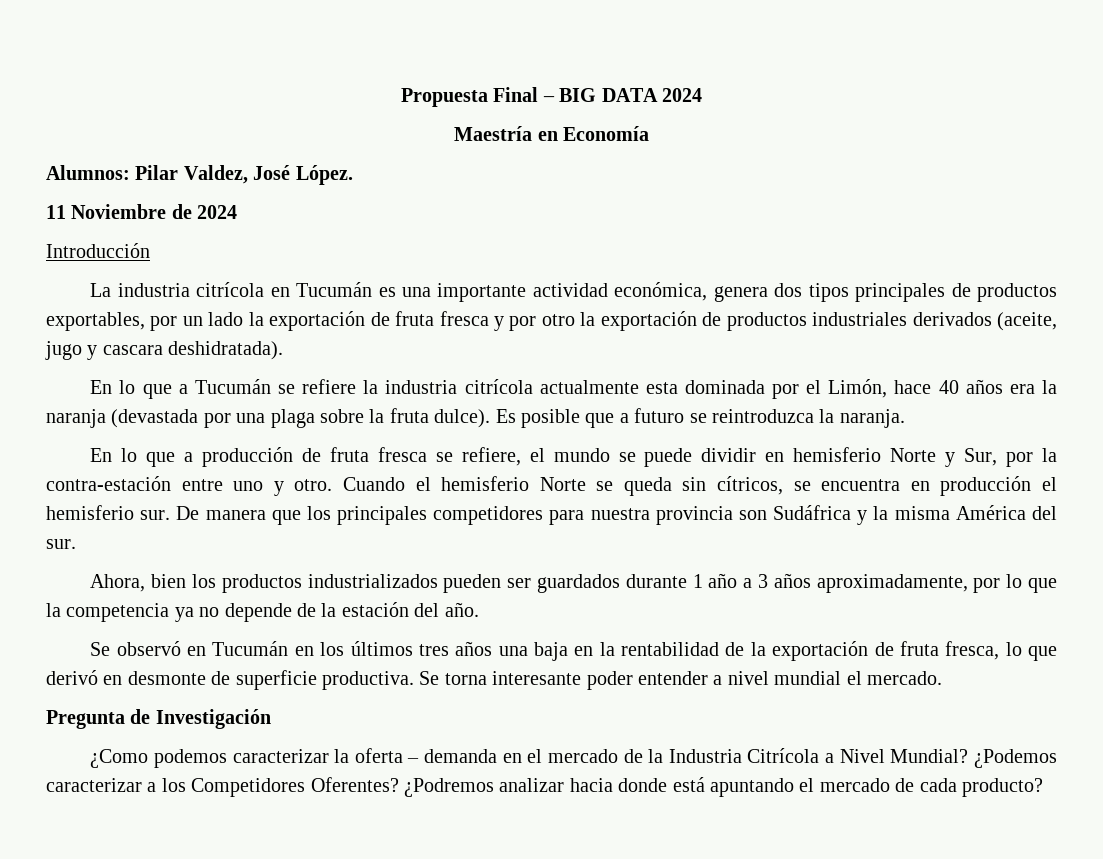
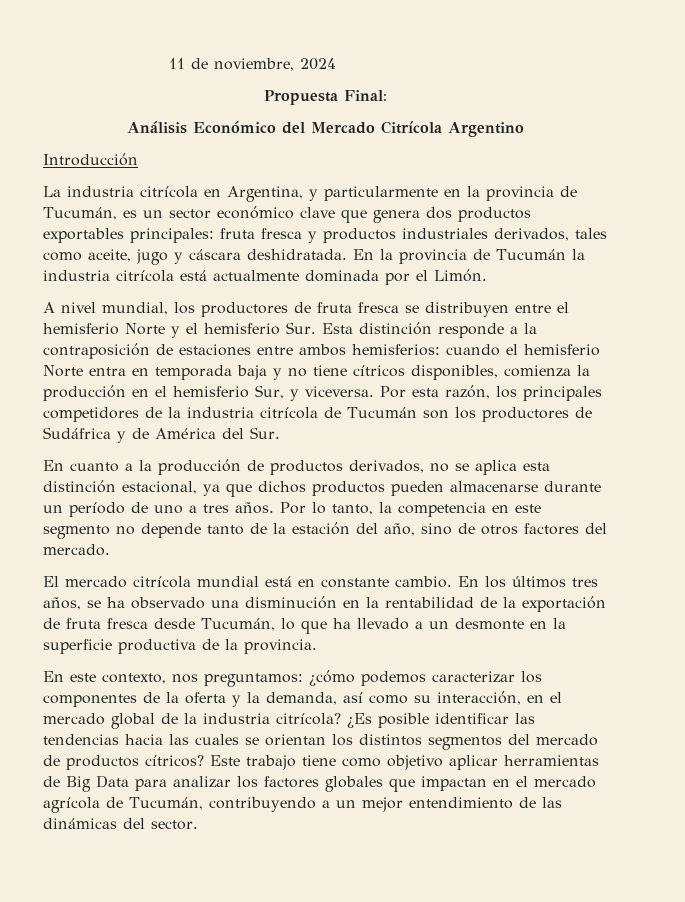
- Propuesta Final – BIG DATA 2024
- Maestría en Economía
- Alumnos: Pilar Valdez, José López.
- 11 Noviembre de 2024
+ 11 de noviembre, 2024
+ Propuesta Final:
+ Análisis Económico del Mercado Citrícola Argentino
- La industria citrícola en Tucumán es una importante actividad económica, genera dos tipos principales de productos exportables, por un lado la exportación de fruta fresca y por otro la exportación de productos industriales derivados (aceite, jugo y cascara deshidratada).
- En lo que a Tucumán se refiere la industria citrícola actualmente esta dominada por el Limón, hace 40 años era la naranja (devastada por una plaga sobre la fruta dulce). Es posible que a futuro se reintroduzca la naranja.
- En lo que a producción de fruta fresca se refiere, el mundo se puede dividir en hemisferio Norte y Sur, por la contra-estación entre uno y otro. Cuando el hemisferio Norte se queda sin cítricos, se encuentra en producción el hemisferio sur. De manera que los principales competidores para nuestra provincia son Sudáfrica y la misma América del sur.
- Ahora, bien los productos industrializados pueden ser guardados durante 1 año a 3 años aproximadamente, por lo que la competencia ya no depende de la estación del año.
- Se observó en Tucumán en los últimos tres años una baja en la rentabilidad de la exportación de fruta fresca, lo que derivó en desmonte de superficie productiva. Se torna interesante poder entender a nivel mundial el mercado.
- Pregunta de Investigación
- ¿Como podemos caracterizar la oferta – demanda en el mercado de la Industria Citrícola a Nivel Mundial? ¿Podemos caracterizar a los Competidores Oferentes? ¿Podremos analizar hacia donde está apuntando el mercado de cada producto?
+ La industria citrícola en Argentina, y particularmente en la provincia de Tucumán, es un sector económico clave que genera dos productos exportables principales: fruta fresca y productos industriales derivados, tales como aceite, jugo y cáscara deshidratada. En la provincia de Tucumán la industria citrícola está actualmente dominada por el Limón.
+ A nivel mundial, los productores de fruta fresca se distribuyen entre el hemisferio Norte y el hemisferio Sur. Esta distinción responde a la contraposición de estaciones entre ambos hemisferios: cuando el hemisferio Norte entra en temporada baja y no tiene cítricos disponibles, comienza la producción en el hemisferio Sur, y viceversa. Por esta razón, los principales competidores de la industria citrícola de Tucumán son los productores de Sudáfrica y de América del Sur.
+ En cuanto a la producción de productos derivados, no se aplica esta distinción estacional, ya que dichos productos pueden almacenarse durante un período de uno a tres años. Por lo tanto, la competencia en este segmento no depende tanto de la estación del año, sino de otros factores del mercado.
+ El mercado citrícola mundial está en constante cambio. En los últimos tres años, se ha observado una disminución en la rentabilidad de la exportación de fruta fresca desde Tucumán, lo que ha llevado a un desmonte en la superficie productiva de la provincia.
+ En este contexto, nos preguntamos: ¿cómo podemos caracterizar los componentes de la oferta y la demanda, así como su interacción, en el mercado global de la industria citrícola? ¿Es posible identificar las tendencias hacia las cuales se orientan los distintos segmentos del mercado de productos cítricos? Este trabajo tiene como objetivo aplicar herramientas de Big Data para analizar los factores globales que impactan en el mercado agrícola de Tucumán, contribuyendo a un mejor entendimiento de las dinámicas del sector.

